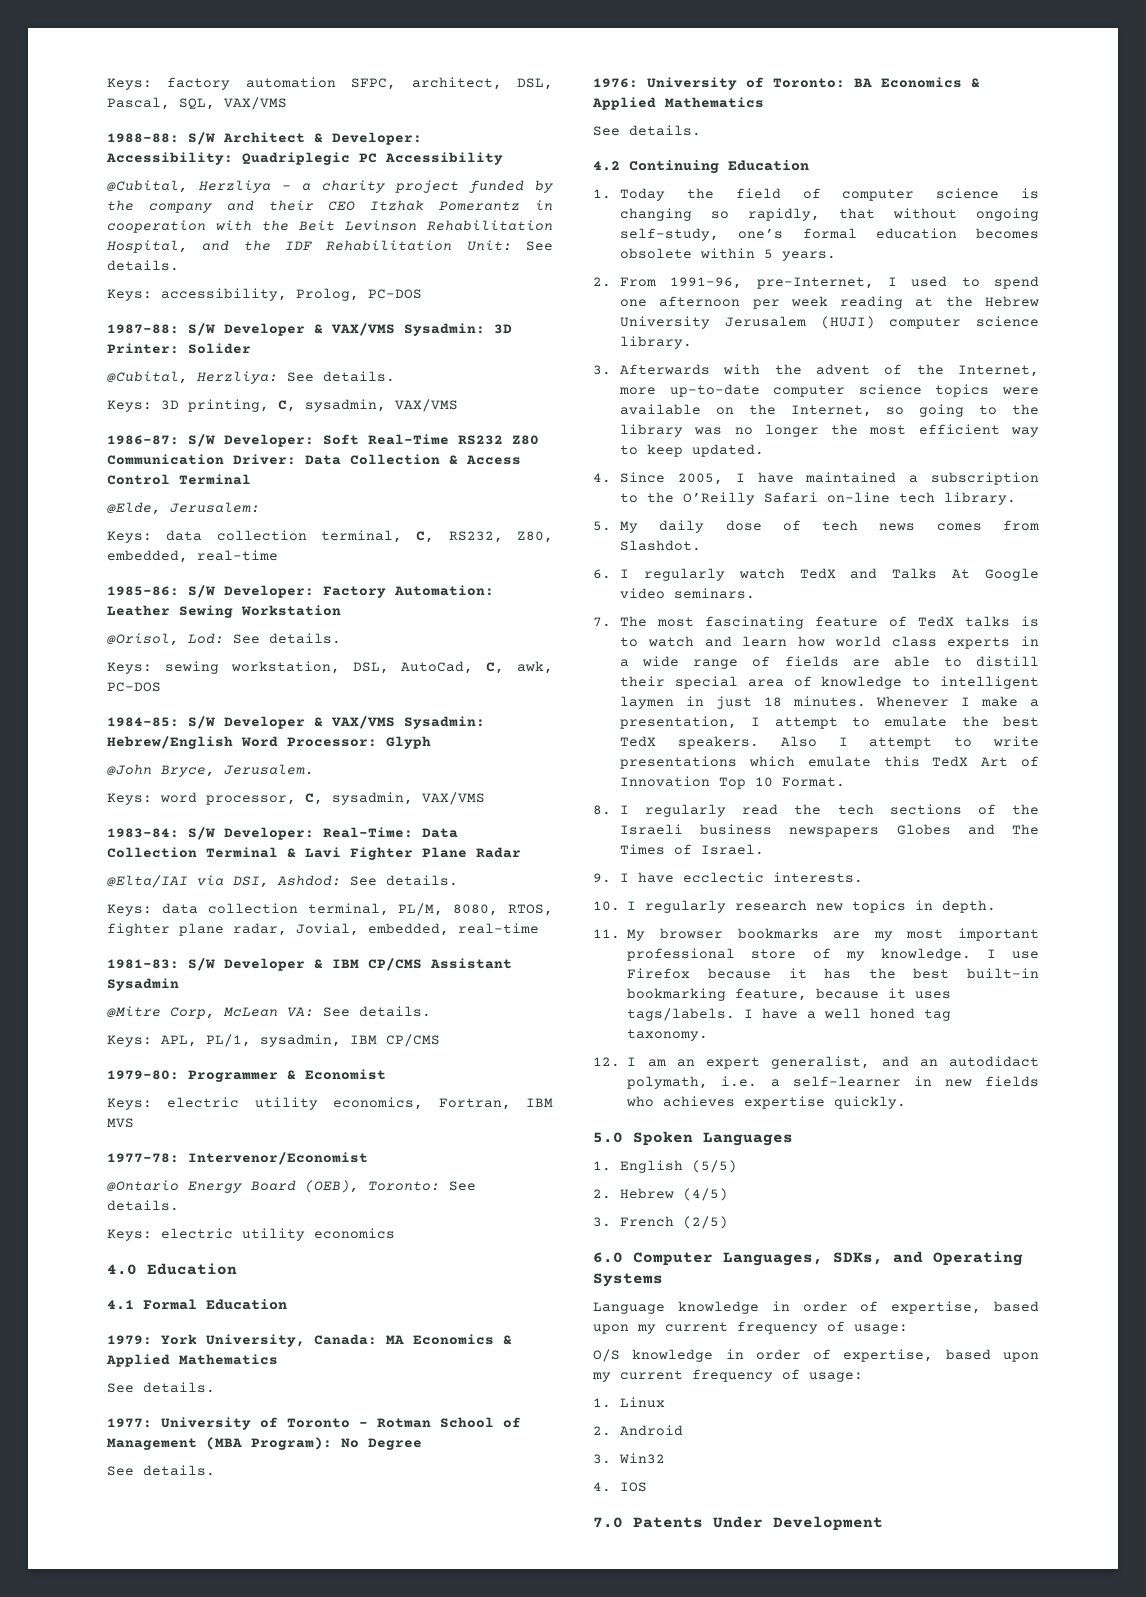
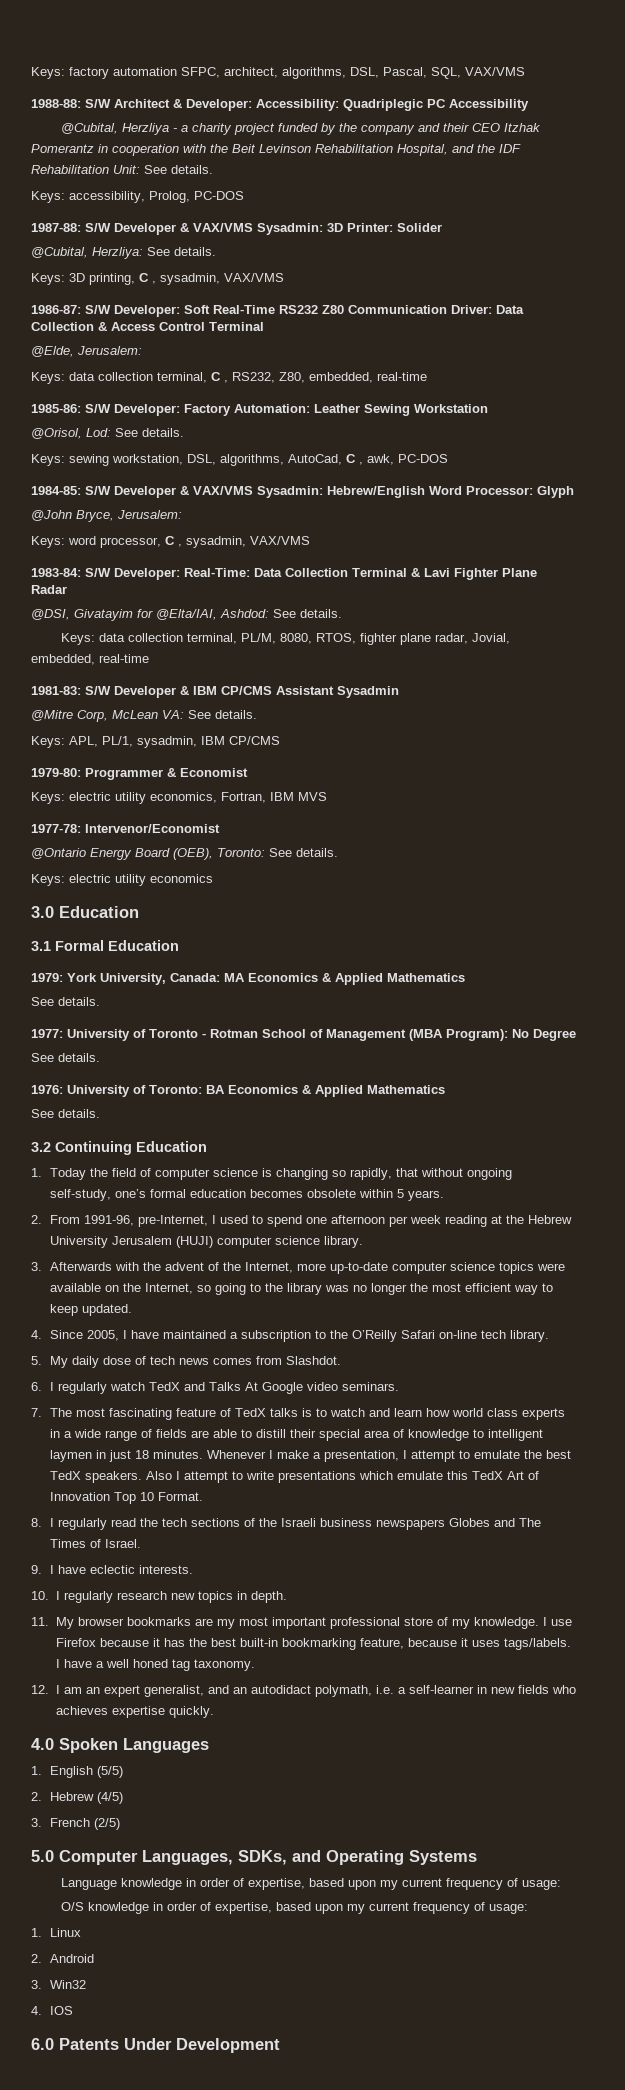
- Keys: factory automation SFPC, architect, DSL, Pascal, SQL, VAX/VMS
+ Keys: factory automation SFPC, architect, algorithms, DSL, Pascal, SQL, VAX/VMS
- Keys: 3D printing, C, sysadmin, VAX/VMS
+ Keys: 3D printing, C , sysadmin, VAX/VMS
- Keys: data collection terminal, C, RS232, Z80, embedded, real-time
+ Keys: data collection terminal, C , RS232, Z80, embedded, real-time
- Keys: sewing workstation, DSL, AutoCad, C, awk, PC-DOS
+ Keys: sewing workstation, DSL, algorithms, AutoCad, C , awk, PC-DOS
- @John Bryce, Jerusalem.
+ @John Bryce, Jerusalem:
- Keys: word processor, C, sysadmin, VAX/VMS
+ Keys: word processor, C , sysadmin, VAX/VMS
- @Elta/IAI via DSI, Ashdod: See details.
+ @DSI, Givatayim for @Elta/IAI, Ashdod: See details.
- 4.0 Education
- 4.1 Formal Education
+ 3.0 Education
+ 3.1 Formal Education
- 4.2 Continuing Education
+ 3.2 Continuing Education
- 9. I have ecclectic interests.
+ 9. I have eclectic interests.
- 5.0 Spoken Languages
+ 4.0 Spoken Languages
- 6.0 Computer Languages, SDKs, and Operating Systems
+ 5.0 Computer Languages, SDKs, and Operating Systems
- 7.0 Patents Under Development
+ 6.0 Patents Under Development

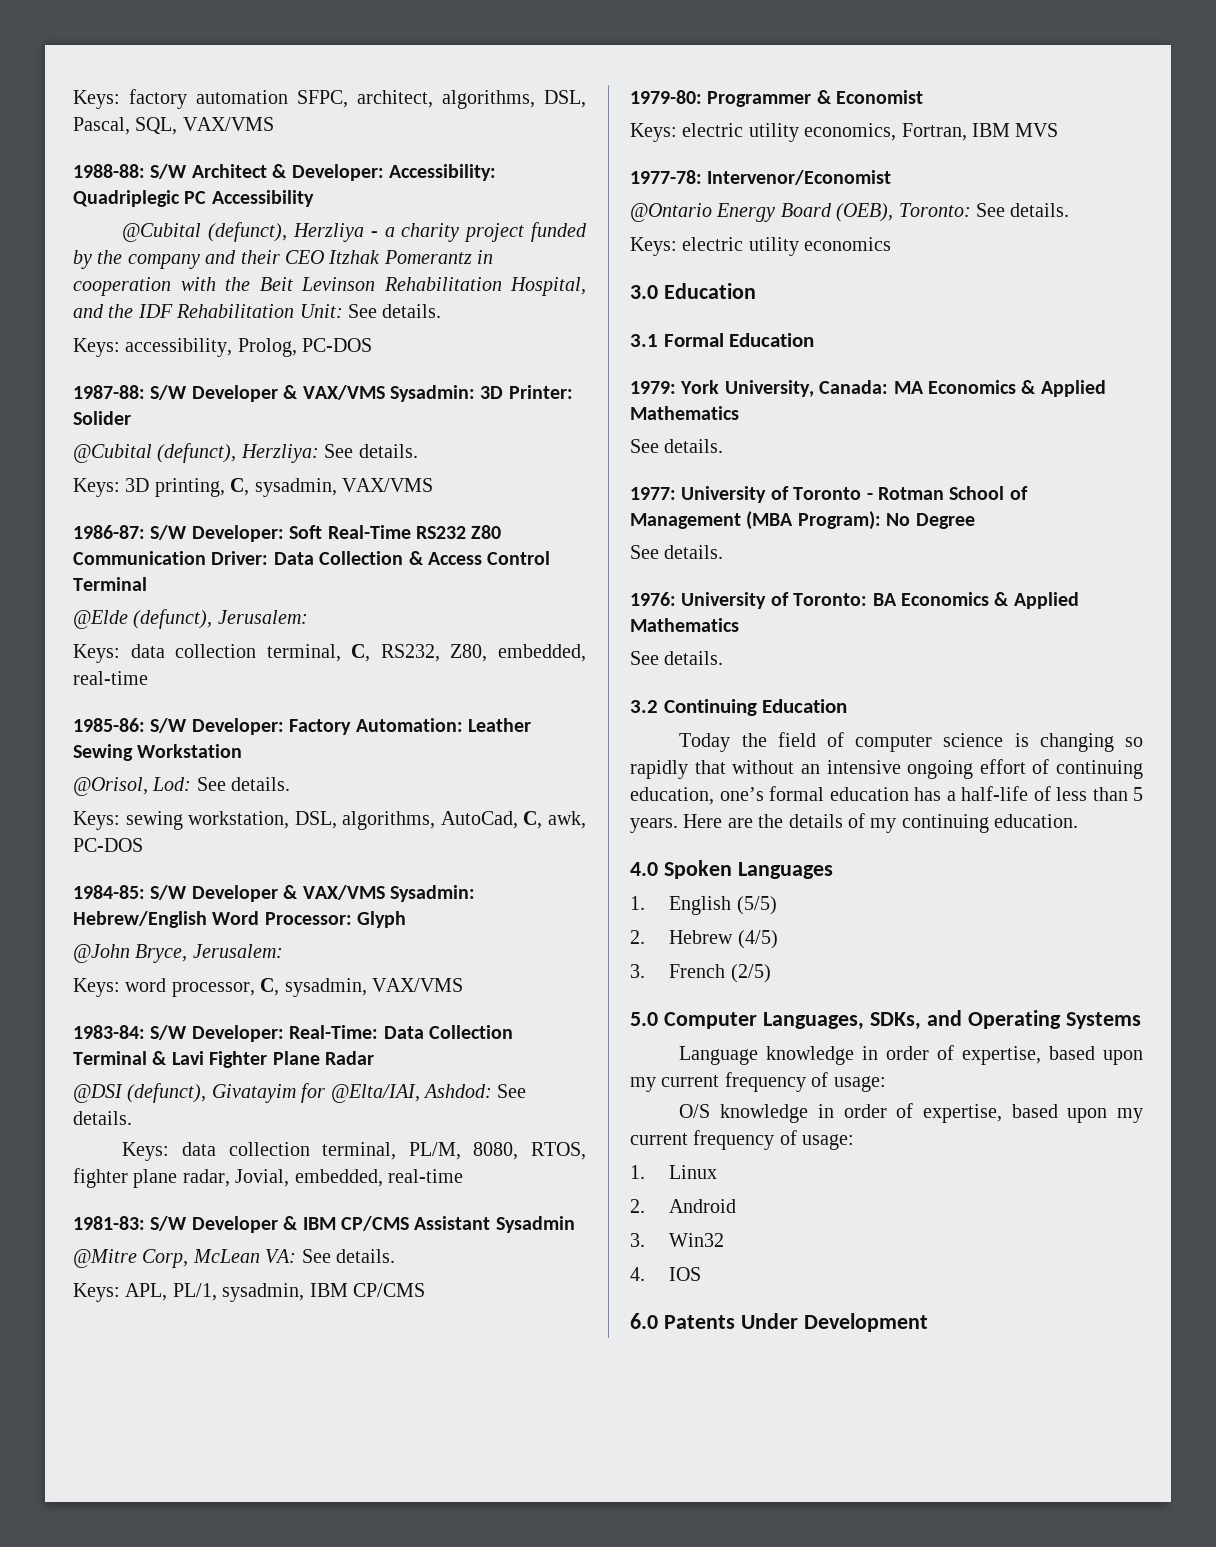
- @Cubital, Herzliya - a charity project funded by the company and their CEO Itzhak Pomerantz in cooperation with the Beit Levinson Rehabilitation Hospital, and the IDF Rehabilitation Unit: See details.
+ @Cubital (defunct), Herzliya - a charity project funded by the company and their CEO Itzhak Pomerantz in cooperation with the Beit Levinson Rehabilitation Hospital, and the IDF Rehabilitation Unit: See details.
- @Cubital, Herzliya: See details.
+ @Cubital (defunct), Herzliya: See details.
- Keys: 3D printing, C , sysadmin, VAX/VMS
+ Keys: 3D printing, C, sysadmin, VAX/VMS
- @Elde, Jerusalem:
+ @Elde (defunct), Jerusalem:
- Keys: data collection terminal, C , RS232, Z80, embedded, real-time
+ Keys: data collection terminal, C, RS232, Z80, embedded, real-time
- Keys: sewing workstation, DSL, algorithms, AutoCad, C , awk, PC-DOS
+ Keys: sewing workstation, DSL, algorithms, AutoCad, C, awk, PC-DOS
- Keys: word processor, C , sysadmin, VAX/VMS
+ Keys: word processor, C, sysadmin, VAX/VMS
- @DSI, Givatayim for @Elta/IAI, Ashdod: See details.
+ @DSI (defunct), Givatayim for @Elta/IAI, Ashdod: See details.
- 1. Today the field of computer science is changing so rapidly, that without ongoing self-study, one’s formal education becomes obsolete within 5 years.
- 2. From 1991-96, pre-Internet, I used to spend one afternoon per week reading at the Hebrew University Jerusalem (HUJI) computer science library.
- 3. Afterwards with the advent of the Internet, more up-to-date computer science topics were available on the Internet, so going to the library was no longer the most efficient way to keep updated.
- 4. Since 2005, I have maintained a subscription to the O’Reilly Safari on-line tech library.
- 5. My daily dose of tech news comes from Slashdot.
- 6. I regularly watch TedX and Talks At Google video seminars.
- 7. The most fascinating feature of TedX talks is to watch and learn how world class experts in a wide range of fields are able to distill their special area of knowledge to intelligent laymen in just 18 minutes. Whenever I make a presentation, I attempt to emulate the best TedX speakers. Also I attempt to write presentations which emulate this TedX Art of Innovation Top 10 Format.
- 8. I regularly read the tech sections of the Israeli business newspapers Globes and The Times of Israel.
- 9. I have eclectic interests.
- 10. I regularly research new topics in depth.
- 11. My browser bookmarks are my most important professional store of my knowledge. I use Firefox because it has the best built-in bookmarking feature, because it uses tags/labels. I have a well honed tag taxonomy.
- 12. I am an expert generalist, and an autodidact polymath, i.e. a self-learner in new fields who achieves expertise quickly.
+ Today the field of computer science is changing so rapidly that without an intensive ongoing effort of continuing education, one’s formal education has a half-life of less than 5 years. Here are the details of my continuing education.

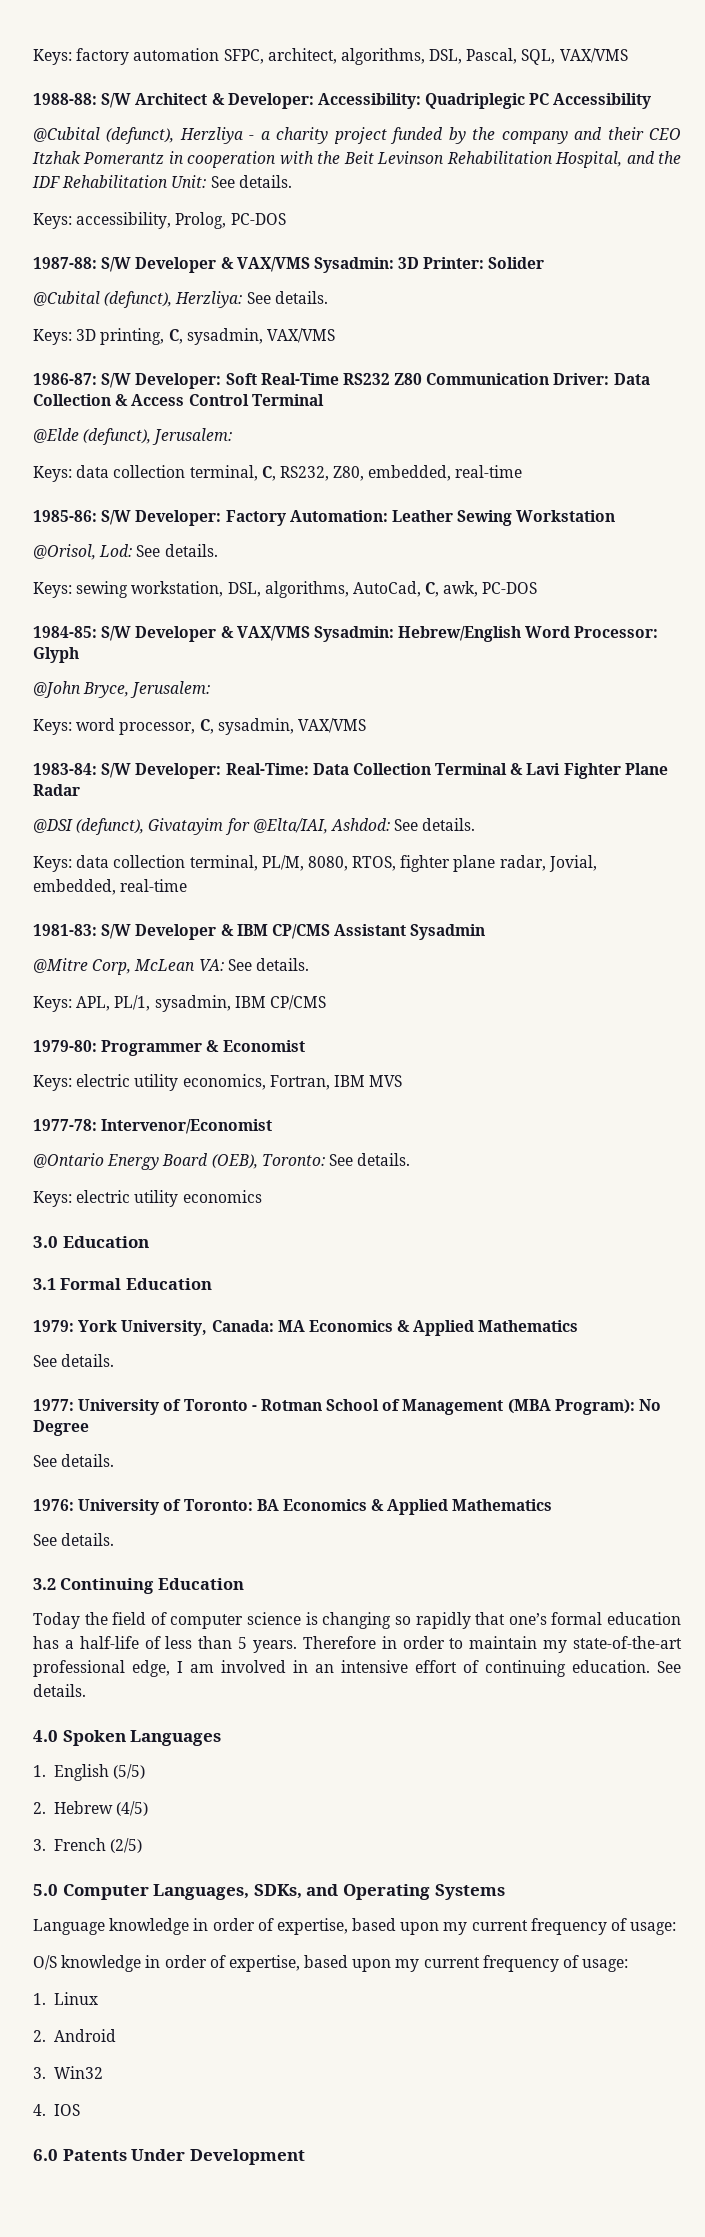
- Today the field of computer science is changing so rapidly that without an intensive ongoing effort of continuing education, one’s formal education has a half-life of less than 5 years.
+ Today the field of computer science is changing so rapidly that one’s formal education has a half-life of less than 5 years.
- Here are the details of my continuing education.
+ Therefore in order to maintain my state-of-the-art professional edge, I am involved in an intensive effort of continuing education. See details.

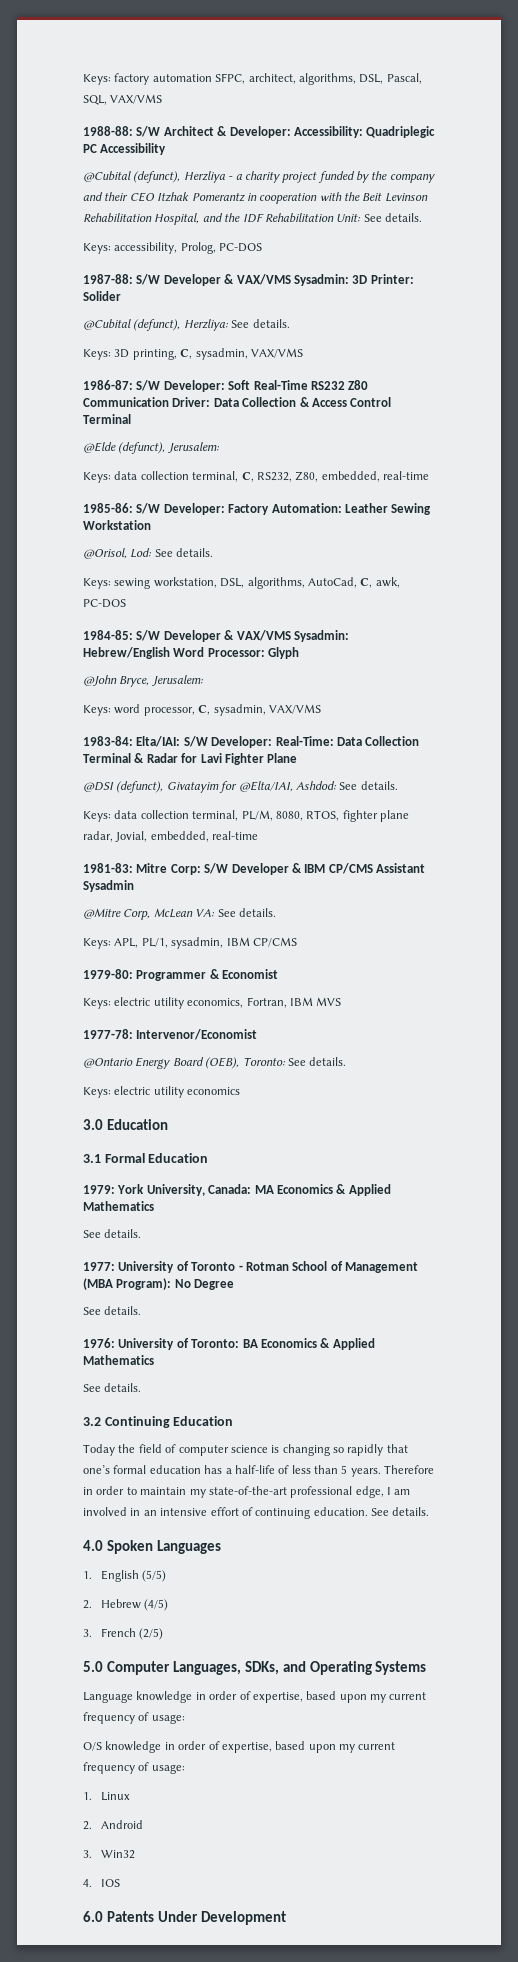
- 1983-84: S/W Developer: Real-Time: Data Collection Terminal & Lavi Fighter Plane Radar
+ 1983-84: Elta/IAI: S/W Developer: Real-Time: Data Collection Terminal & Radar for Lavi Fighter Plane
- 1981-83: S/W Developer & IBM CP/CMS Assistant Sysadmin
+ 1981-83: Mitre Corp: S/W Developer & IBM CP/CMS Assistant Sysadmin

